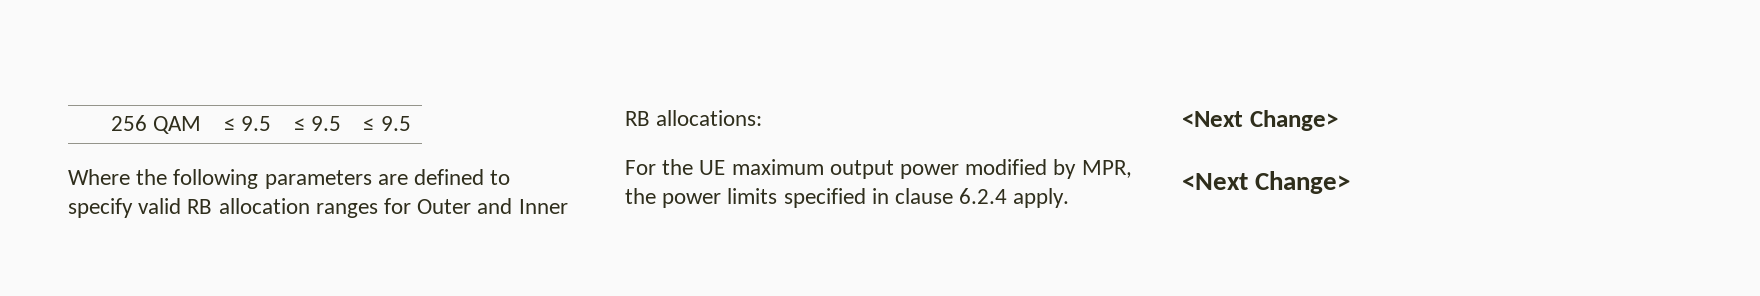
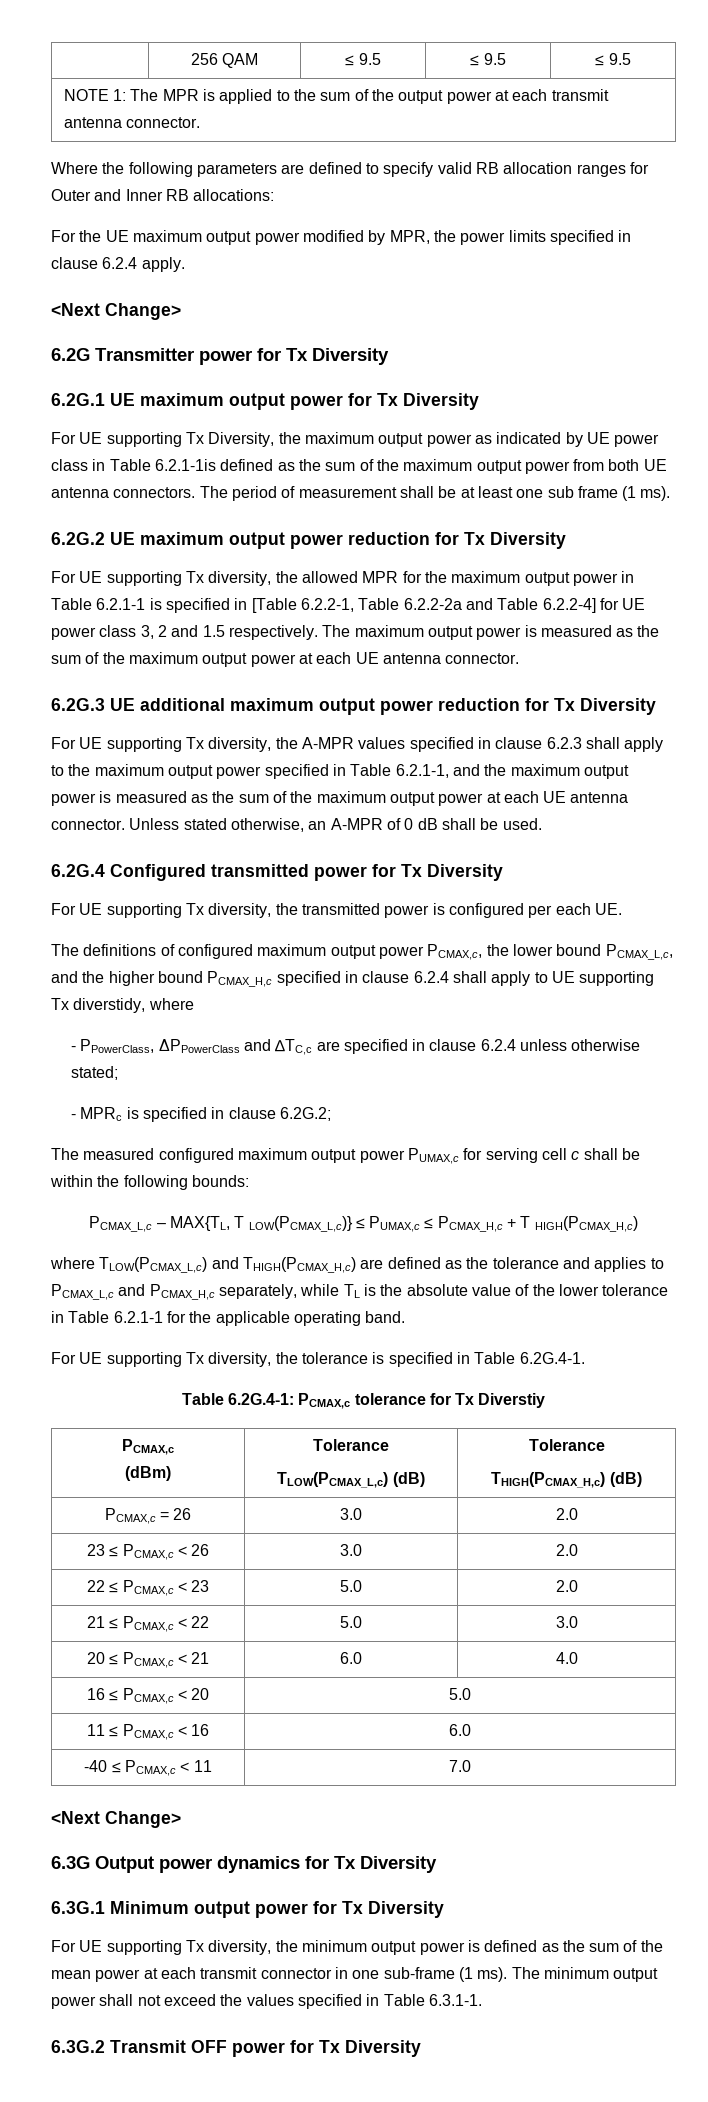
+ NOTE 1: The MPR is applied to the sum of the output power at each transmit antenna connector.
  For the UE maximum output power modified by MPR, the power limits specified in clause 6.2.4 apply.
  <Next Change>
+ 6.2G Transmitter power for Tx Diversity
+ 6.2G.1 UE maximum output power for Tx Diversity
+ For UE supporting Tx Diversity, the maximum output power as indicated by UE power class in Table 6.2.1-1is defined as the sum of the maximum output power from both UE antenna connectors. The period of measurement shall be at least one sub frame (1 ms).
+ 6.2G.2 UE maximum output power reduction for Tx Diversity
+ For UE supporting Tx diversity, the allowed MPR for the maximum output power in Table 6.2.1-1 is specified in [Table 6.2.2-1, Table 6.2.2-2a and Table 6.2.2-4] for UE power class 3, 2 and 1.5 respectively. The maximum output power is measured as the sum of the maximum output power at each UE antenna connector.
+ 6.2G.3 UE additional maximum output power reduction for Tx Diversity
+ For UE supporting Tx diversity, the A-MPR values specified in clause 6.2.3 shall apply to the maximum output power specified in Table 6.2.1-1, and the maximum output power is measured as the sum of the maximum output power at each UE antenna connector. Unless stated otherwise, an A-MPR of 0 dB shall be used.
+ 6.2G.4 Configured transmitted power for Tx Diversity
+ For UE supporting Tx diversity, the transmitted power is configured per each UE.
+ The definitions of configured maximum output power PCMAX,c, the lower bound PCMAX_L,c, and the higher bound PCMAX_H,c specified in clause 6.2.4 shall apply to UE supporting Tx diverstidy, where
+ - PPowerClass, ΔPPowerClass and ∆TC,c are specified in clause 6.2.4 unless otherwise stated;
+ - MPRc is specified in clause 6.2G.2;
+ The measured configured maximum output power PUMAX,c for serving cell c shall be within the following bounds:
+ PCMAX_L,c – MAX{TL, T LOW(PCMAX_L,c)} ≤ PUMAX,c ≤ PCMAX_H,c + T HIGH(PCMAX_H,c)
+ where TLOW(PCMAX_L,c) and THIGH(PCMAX_H,c) are defined as the tolerance and applies to PCMAX_L,c and PCMAX_H,c separately, while TL is the absolute value of the lower tolerance in Table 6.2.1-1 for the applicable operating band.
+ For UE supporting Tx diversity, the tolerance is specified in Table 6.2G.4-1.
+ Table 6.2G.4-1: PCMAX,c tolerance for Tx Diverstiy
+ PCMAX,c
+ (dBm) | Tolerance
+ TLOW(PCMAX_L,c) (dB) | Tolerance
+ THIGH(PCMAX_H,c) (dB)
+ PCMAX,c = 26 | 3.0 | 2.0
+ 23 ≤ PCMAX,c < 26 | 3.0 | 2.0
+ 22 ≤ PCMAX,c < 23 | 5.0 | 2.0
+ 21 ≤ PCMAX,c < 22 | 5.0 | 3.0
+ 20 ≤ PCMAX,c < 21 | 6.0 | 4.0
+ 16 ≤ PCMAX,c < 20 | 5.0
+ 11 ≤ PCMAX,c < 16 | 6.0
+ -40 ≤ PCMAX,c < 11 | 7.0
  <Next Change>
+ 6.3G Output power dynamics for Tx Diversity
+ 6.3G.1 Minimum output power for Tx Diversity
+ For UE supporting Tx diversity, the minimum output power is defined as the sum of the mean power at each transmit connector in one sub-frame (1 ms). The minimum output power shall not exceed the values specified in Table 6.3.1-1.
+ 6.3G.2 Transmit OFF power for Tx Diversity

